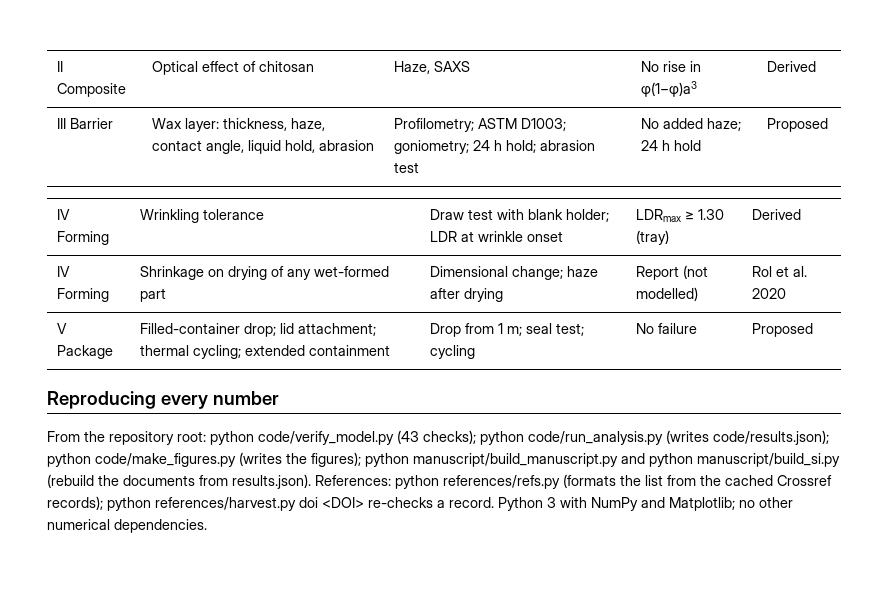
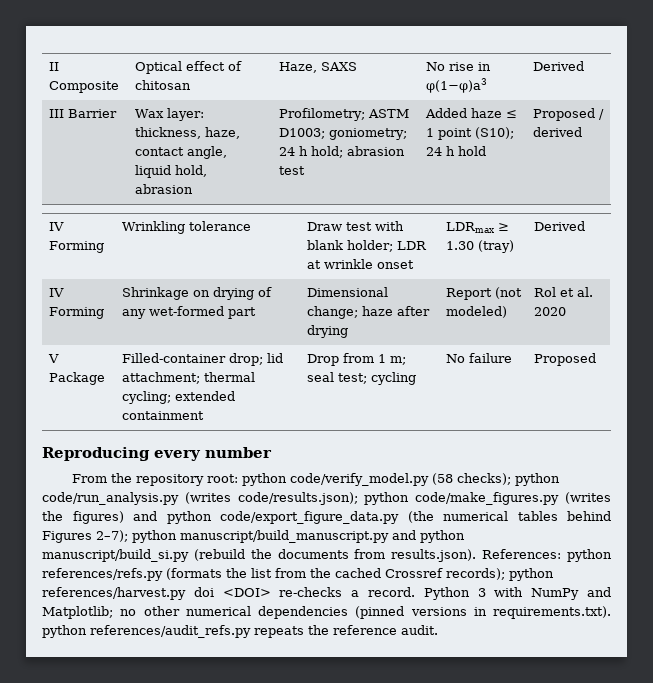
- III Barrier | Wax layer: thickness, haze, contact angle, liquid hold, abrasion | Profilometry; ASTM D1003; goniometry; 24 h hold; abrasion test | No added haze; 24 h hold | Proposed
+ III Barrier | Wax layer: thickness, haze, contact angle, liquid hold, abrasion | Profilometry; ASTM D1003; goniometry; 24 h hold; abrasion test | Added haze ≤ 1 point (S10); 24 h hold | Proposed / derived
- IV Forming | Shrinkage on drying of any wet-formed part | Dimensional change; haze after drying | Report (not modelled) | Rol et al. 2020
+ IV Forming | Shrinkage on drying of any wet-formed part | Dimensional change; haze after drying | Report (not modeled) | Rol et al. 2020
- From the repository root: python code/verify_model.py (43 checks); python code/run_analysis.py (writes code/results.json); python code/make_figures.py (writes the figures); python manuscript/build_manuscript.py and python manuscript/build_si.py (rebuild the documents from results.json). References: python references/refs.py (formats the list from the cached Crossref records); python references/harvest.py doi <DOI> re-checks a record.
+ From the repository root: python code/verify_model.py (58 checks); python code/run_analysis.py (writes code/results.json); python code/make_figures.py (writes the figures) and python code/export_figure_data.py (the numerical tables behind Figures 2–7); python manuscript/build_manuscript.py and python manuscript/build_si.py (rebuild the documents from results.json). References: python references/refs.py (formats the list from the cached Crossref records); python references/harvest.py doi <DOI> re-checks a record.
- Python 3 with NumPy and Matplotlib; no other numerical dependencies.
+ Python 3 with NumPy and Matplotlib; no other numerical dependencies (pinned versions in requirements.txt). python references/audit_refs.py repeats the reference audit.

